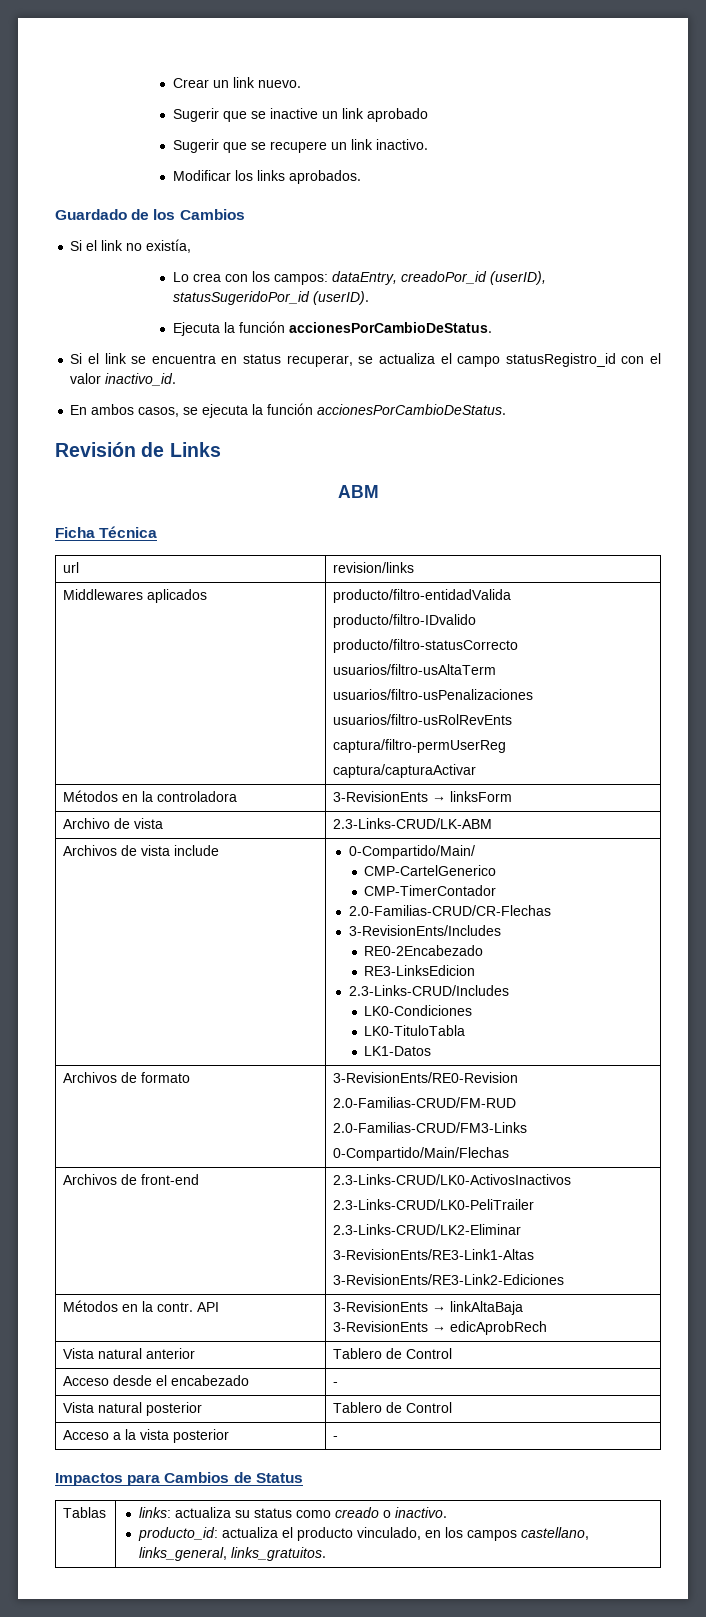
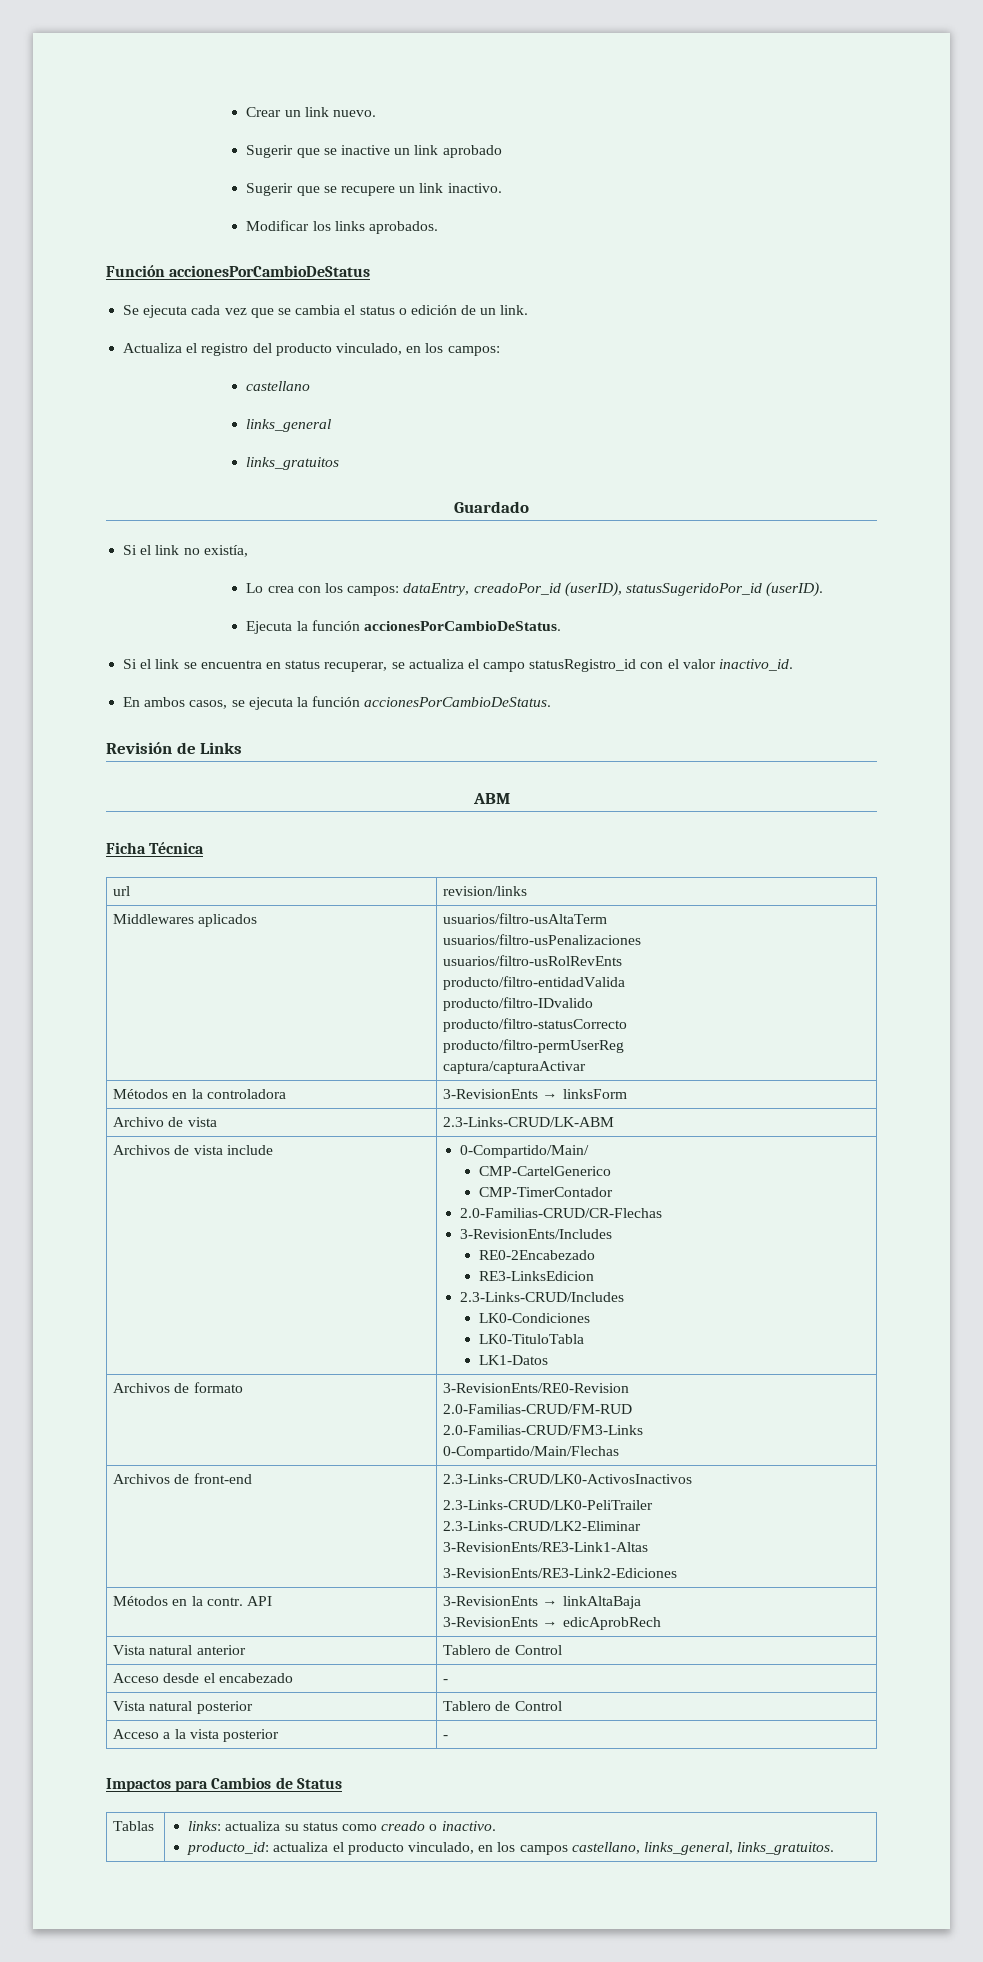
- Guardado de los Cambios
+ Función accionesPorCambioDeStatus
+ Se ejecuta cada vez que se cambia el status o edición de un link.
+ Actualiza el registro del producto vinculado, en los campos:
+ castellano
+ links_general
+ links_gratuitos
+ Guardado
- Middlewares aplicados | producto/filtro-entidadValida
+ Middlewares aplicados | usuarios/filtro-usAltaTerm
+ usuarios/filtro-usPenalizaciones
+ usuarios/filtro-usRolRevEnts
+ producto/filtro-entidadValida
  producto/filtro-IDvalido
  producto/filtro-statusCorrecto
- usuarios/filtro-usAltaTerm
- usuarios/filtro-usPenalizaciones
- usuarios/filtro-usRolRevEnts
- captura/filtro-permUserReg
+ producto/filtro-permUserReg

